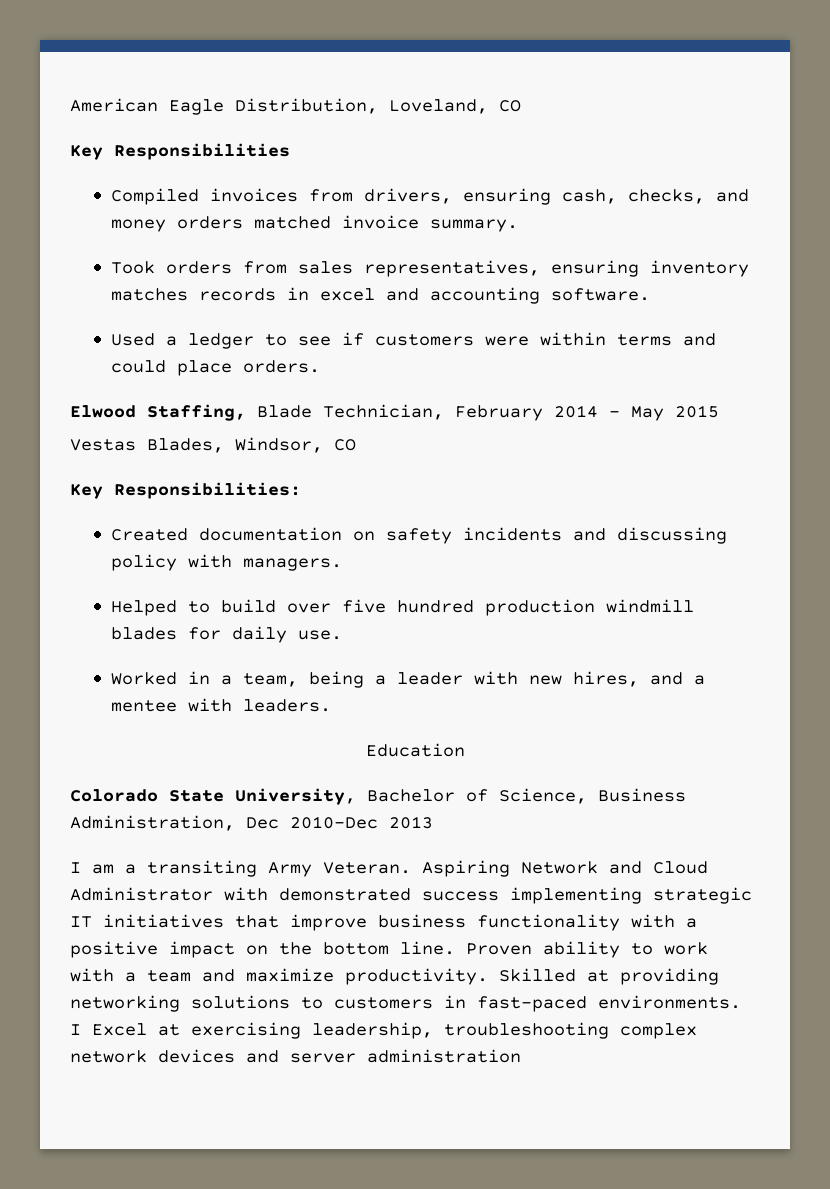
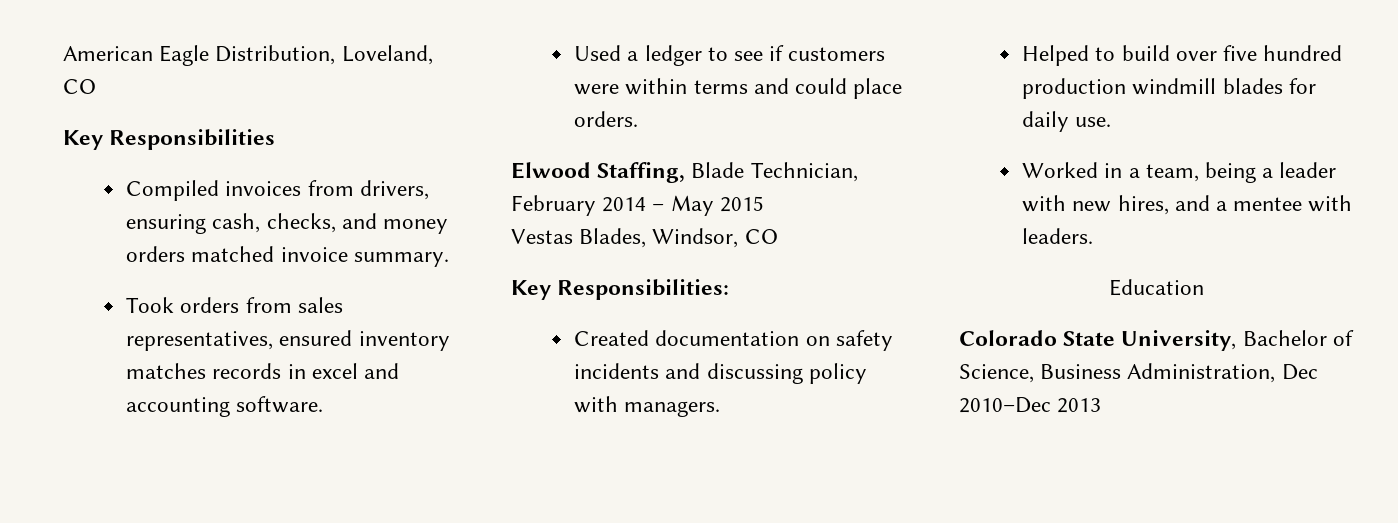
- Took orders from sales representatives, ensuring inventory matches records in excel and accounting software.
+ Took orders from sales representatives, ensured inventory matches records in excel and accounting software.
- I am a transiting Army Veteran. Aspiring Network and Cloud Administrator with demonstrated success implementing strategic IT initiatives that improve business functionality with a positive impact on the bottom line. Proven ability to work with a team and maximize productivity. Skilled at providing networking solutions to customers in fast-paced environments. I Excel at exercising leadership, troubleshooting complex network devices and server administration

